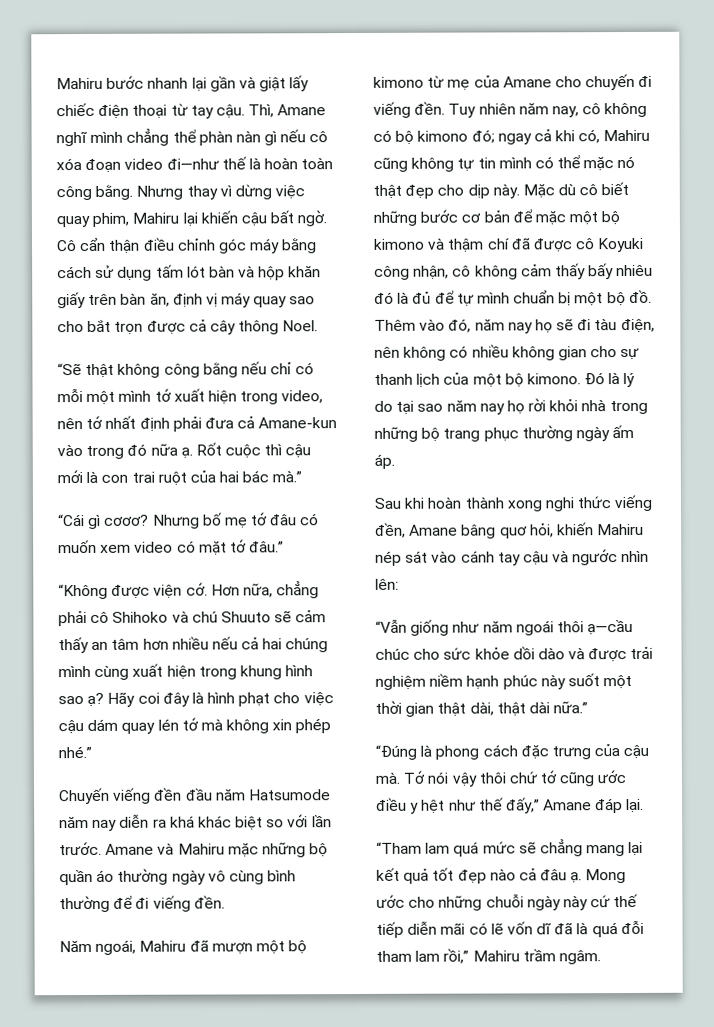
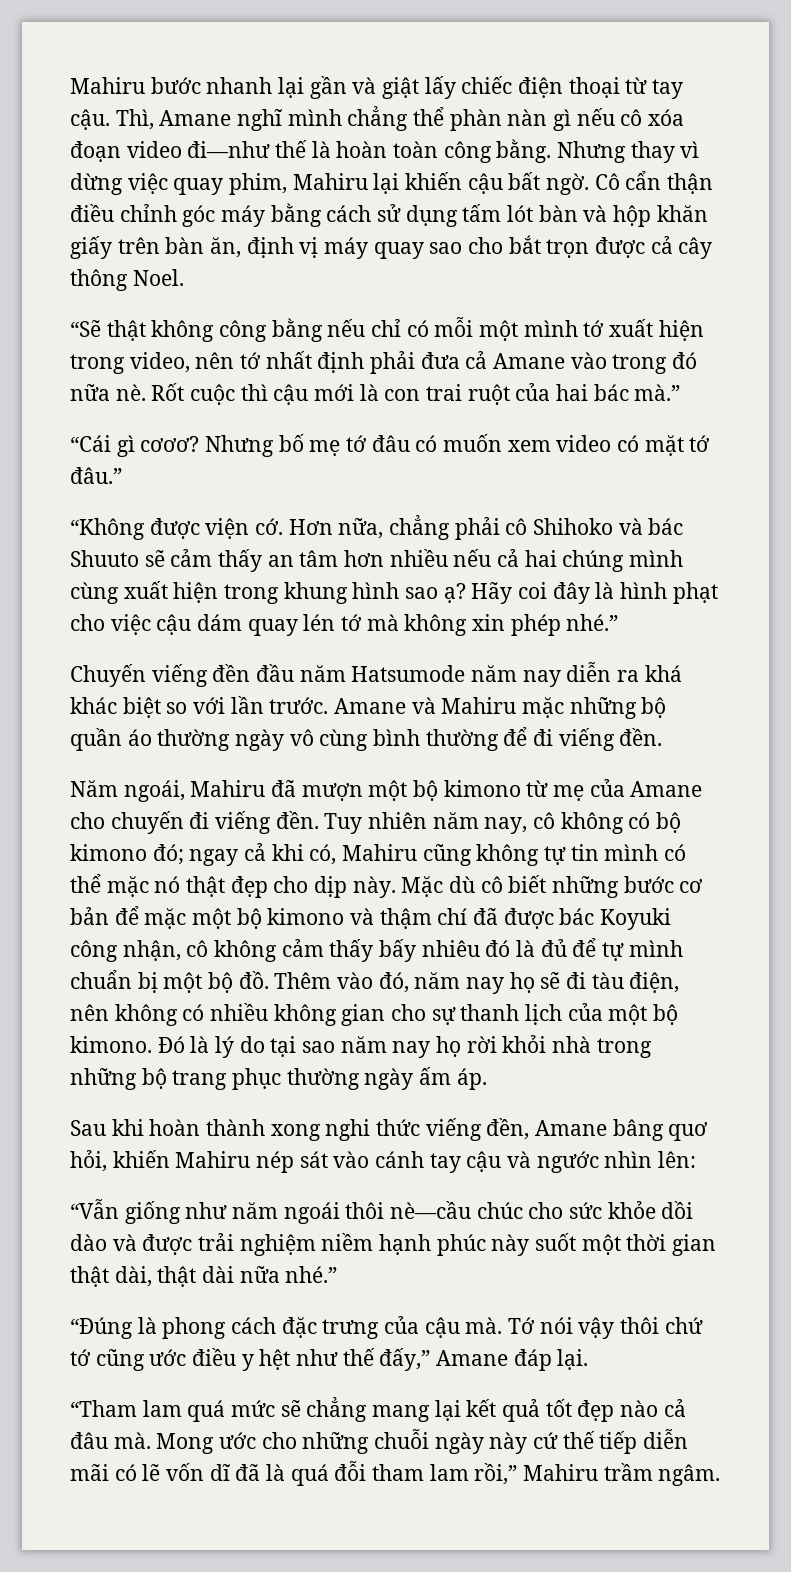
- “Sẽ thật không công bằng nếu chỉ có mỗi một mình tớ xuất hiện trong video, nên tớ nhất định phải đưa cả Amane-kun vào trong đó nữa ạ.
+ “Sẽ thật không công bằng nếu chỉ có mỗi một mình tớ xuất hiện trong video, nên tớ nhất định phải đưa cả Amane vào trong đó nữa nè.
- Hơn nữa, chẳng phải cô Shihoko và chú Shuuto sẽ cảm thấy an tâm hơn nhiều nếu cả hai chúng mình cùng xuất hiện trong khung hình sao ạ?
+ Hơn nữa, chẳng phải cô Shihoko và bác Shuuto sẽ cảm thấy an tâm hơn nhiều nếu cả hai chúng mình cùng xuất hiện trong khung hình sao ạ?
- Mặc dù cô biết những bước cơ bản để mặc một bộ kimono và thậm chí đã được cô Koyuki công nhận, cô không cảm thấy bấy nhiêu đó là đủ để tự mình chuẩn bị một bộ đồ.
+ Mặc dù cô biết những bước cơ bản để mặc một bộ kimono và thậm chí đã được bác Koyuki công nhận, cô không cảm thấy bấy nhiêu đó là đủ để tự mình chuẩn bị một bộ đồ.
- “Vẫn giống như năm ngoái thôi ạ—cầu chúc cho sức khỏe dồi dào và được trải nghiệm niềm hạnh phúc này suốt một thời gian thật dài, thật dài nữa.”
+ “Vẫn giống như năm ngoái thôi nè—cầu chúc cho sức khỏe dồi dào và được trải nghiệm niềm hạnh phúc này suốt một thời gian thật dài, thật dài nữa nhé.”
- “Tham lam quá mức sẽ chẳng mang lại kết quả tốt đẹp nào cả đâu ạ.
+ “Tham lam quá mức sẽ chẳng mang lại kết quả tốt đẹp nào cả đâu mà.

